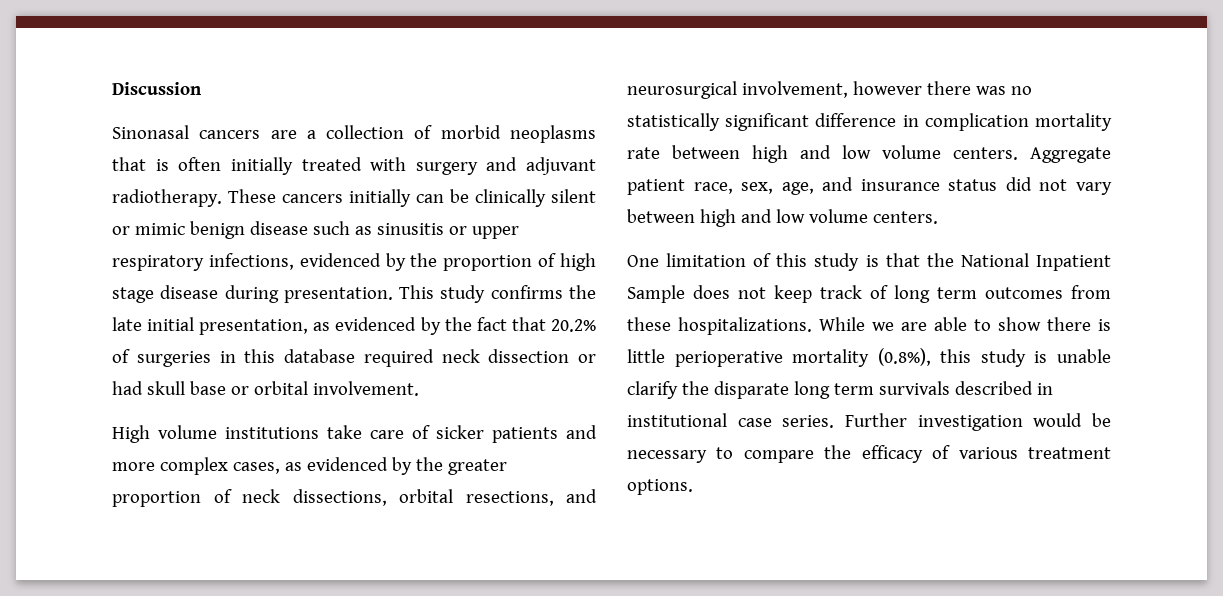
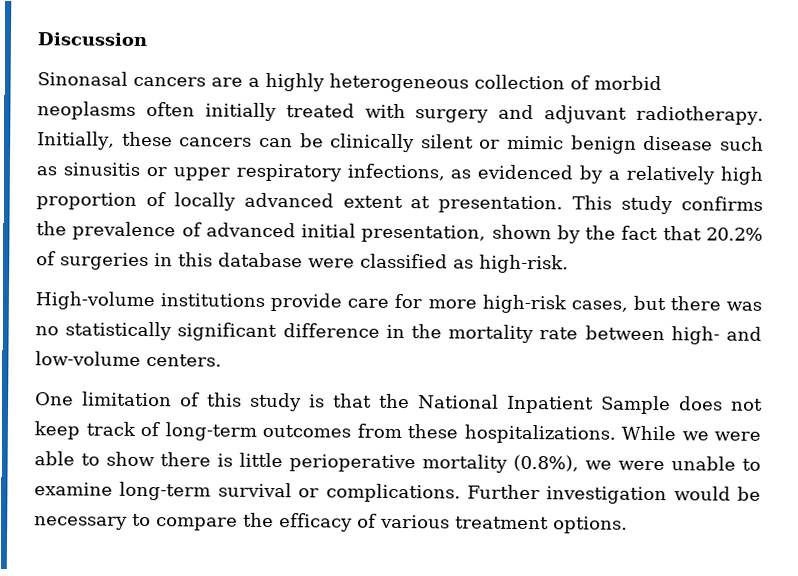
- Sinonasal cancers are a collection of morbid neoplasms that is often initially treated with surgery and adjuvant radiotherapy.
+ Sinonasal cancers are a highly heterogeneous collection of morbid neoplasms often initially treated with surgery and adjuvant radiotherapy.
- These cancers initially can be clinically silent or mimic benign disease such as sinusitis or upper respiratory infections, evidenced by the proportion of high stage disease during presentation.
+ Initially, these cancers can be clinically silent or mimic benign disease such as sinusitis or upper respiratory infections, as evidenced by a relatively high proportion of locally advanced extent at presentation.
- This study confirms the late initial presentation, as evidenced by the fact that 20.2% of surgeries in this database required neck dissection or had skull base or orbital involvement.
- High volume institutions take care of sicker patients and more complex cases, as evidenced by the greater proportion of neck dissections, orbital resections, and neurosurgical involvement, however there was no statistically significant difference in complication mortality rate between high and low volume centers. Aggregate patient race, sex, age, and insurance status did not vary between high and low volume centers.
+ This study confirms the prevalence of advanced initial presentation, shown by the fact that 20.2% of surgeries in this database were classified as high-risk.
+ High-volume institutions provide care for more high-risk cases, but there was no statistically significant difference in the mortality rate between high- and low-volume centers.
- One limitation of this study is that the National Inpatient Sample does not keep track of long term outcomes from these hospitalizations.
+ One limitation of this study is that the National Inpatient Sample does not keep track of long-term outcomes from these hospitalizations.
- While we are able to show there is little perioperative mortality (0.8%), this study is unable clarify the disparate long term survivals described in institutional case series.
+ While we were able to show there is little perioperative mortality (0.8%), we were unable to examine long-term survival or complications.

